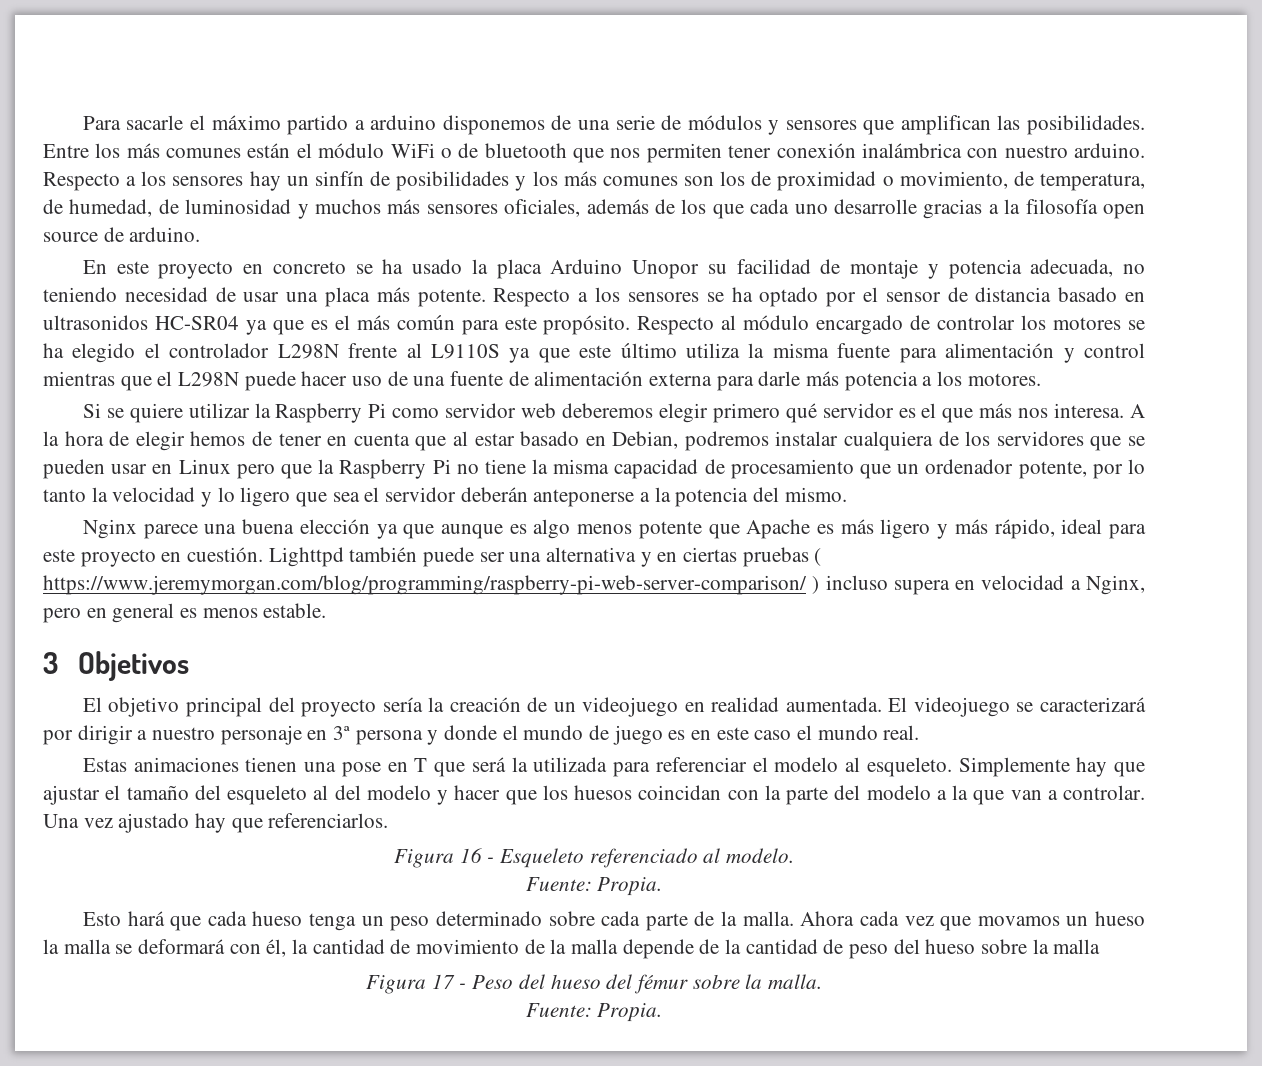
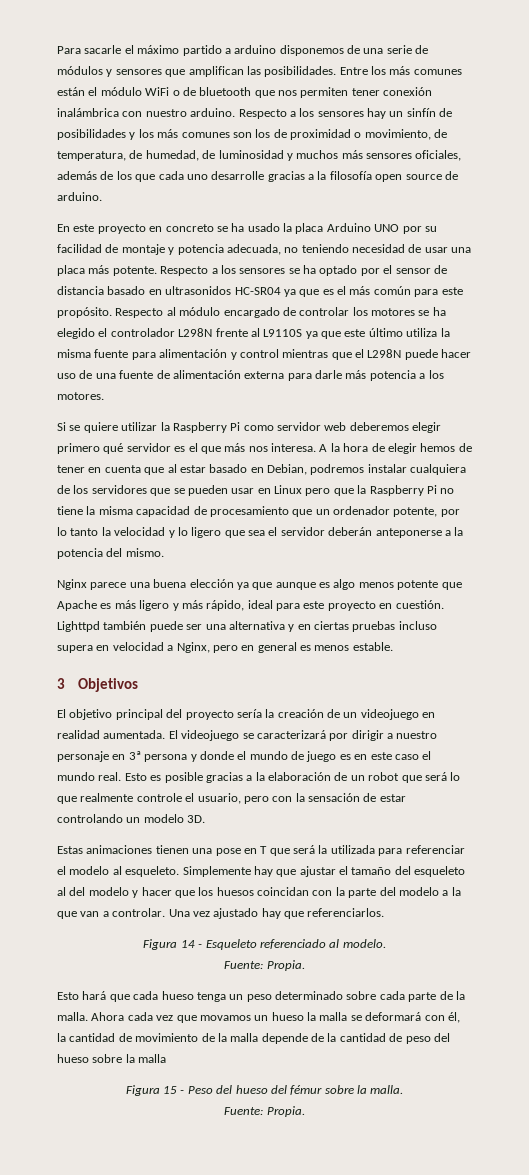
- En este proyecto en concreto se ha usado la placa Arduino Unopor su facilidad de montaje y potencia adecuada, no teniendo necesidad de usar una placa más potente.
+ En este proyecto en concreto se ha usado la placa Arduino UNO por su facilidad de montaje y potencia adecuada, no teniendo necesidad de usar una placa más potente.
- Lighttpd también puede ser una alternativa y en ciertas pruebas ( https://www.jeremymorgan.com/blog/programming/raspberry-pi-web-server-comparison/ ) incluso supera en velocidad a Nginx, pero en general es menos estable.
+ Lighttpd también puede ser una alternativa y en ciertas pruebas incluso supera en velocidad a Nginx, pero en general es menos estable.
+ Esto es posible gracias a la elaboración de un robot que será lo que realmente controle el usuario, pero con la sensación de estar controlando un modelo 3D.
- Figura 16 - Esqueleto referenciado al modelo.
+ Figura 14 - Esqueleto referenciado al modelo.
- Figura 17 - Peso del hueso del fémur sobre la malla.
+ Figura 15 - Peso del hueso del fémur sobre la malla.

